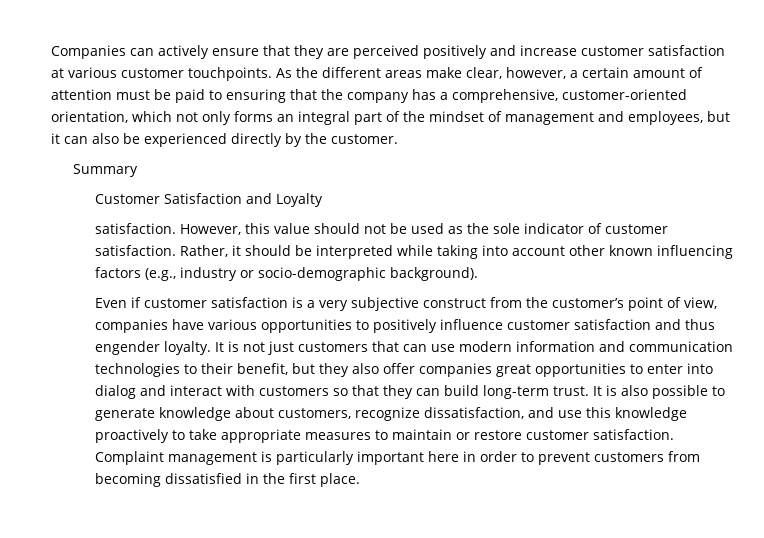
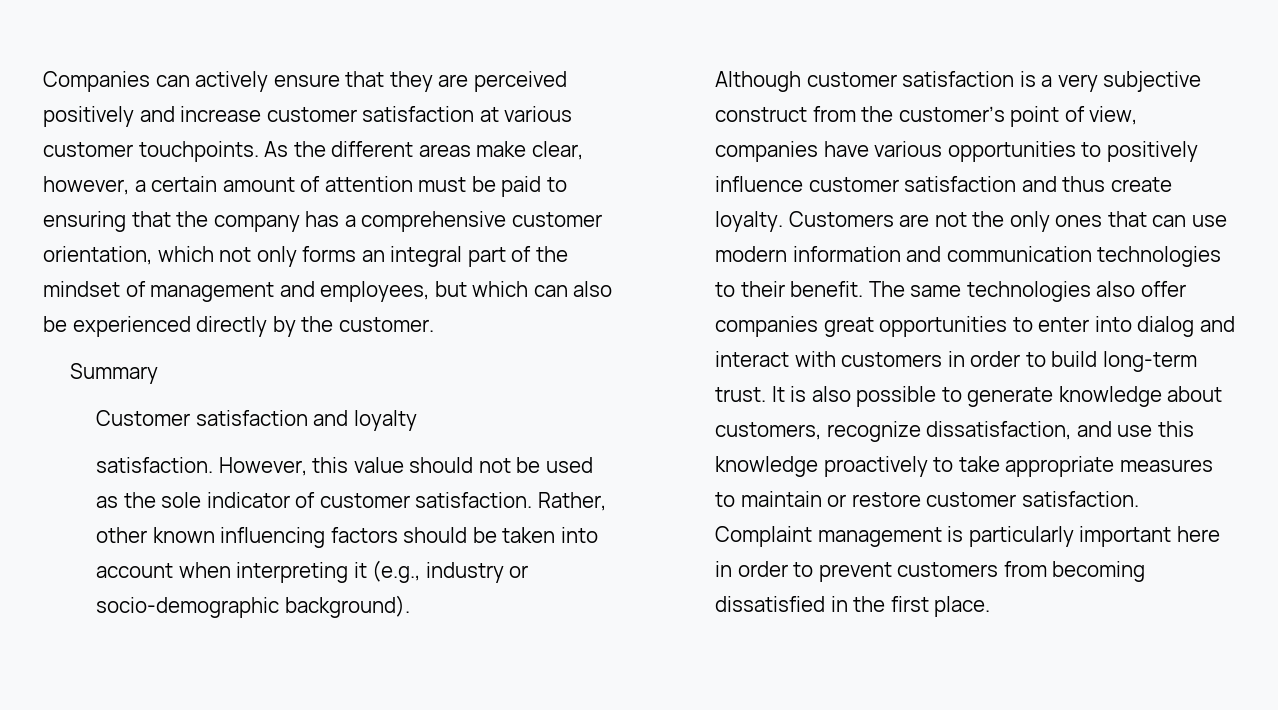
- As the different areas make clear, however, a certain amount of attention must be paid to ensuring that the company has a comprehensive, customer-oriented orientation, which not only forms an integral part of the mindset of management and employees, but it can also be experienced directly by the customer.
+ As the different areas make clear, however, a certain amount of attention must be paid to ensuring that the company has a comprehensive customer orientation, which not only forms an integral part of the mindset of management and employees, but which can also be experienced directly by the customer.
- Customer Satisfaction and Loyalty
+ Customer satisfaction and loyalty
- Rather, it should be interpreted while taking into account other known influencing factors (e.g., industry or socio-demographic background).
+ Rather, other known influencing factors should be taken into account when interpreting it (e.g., industry or socio-demographic background).
- Even if customer satisfaction is a very subjective construct from the customer’s point of view, companies have various opportunities to positively influence customer satisfaction and thus engender loyalty. It is not just customers that can use modern information and communication technologies to their benefit, but they also offer companies great opportunities to enter into dialog and interact with customers so that they can build long-term trust.
+ Although customer satisfaction is a very subjective construct from the customer’s point of view, companies have various opportunities to positively influence customer satisfaction and thus create loyalty. Customers are not the only ones that can use modern information and communication technologies to their benefit. The same technologies also offer companies great opportunities to enter into dialog and interact with customers in order to build long-term trust.

